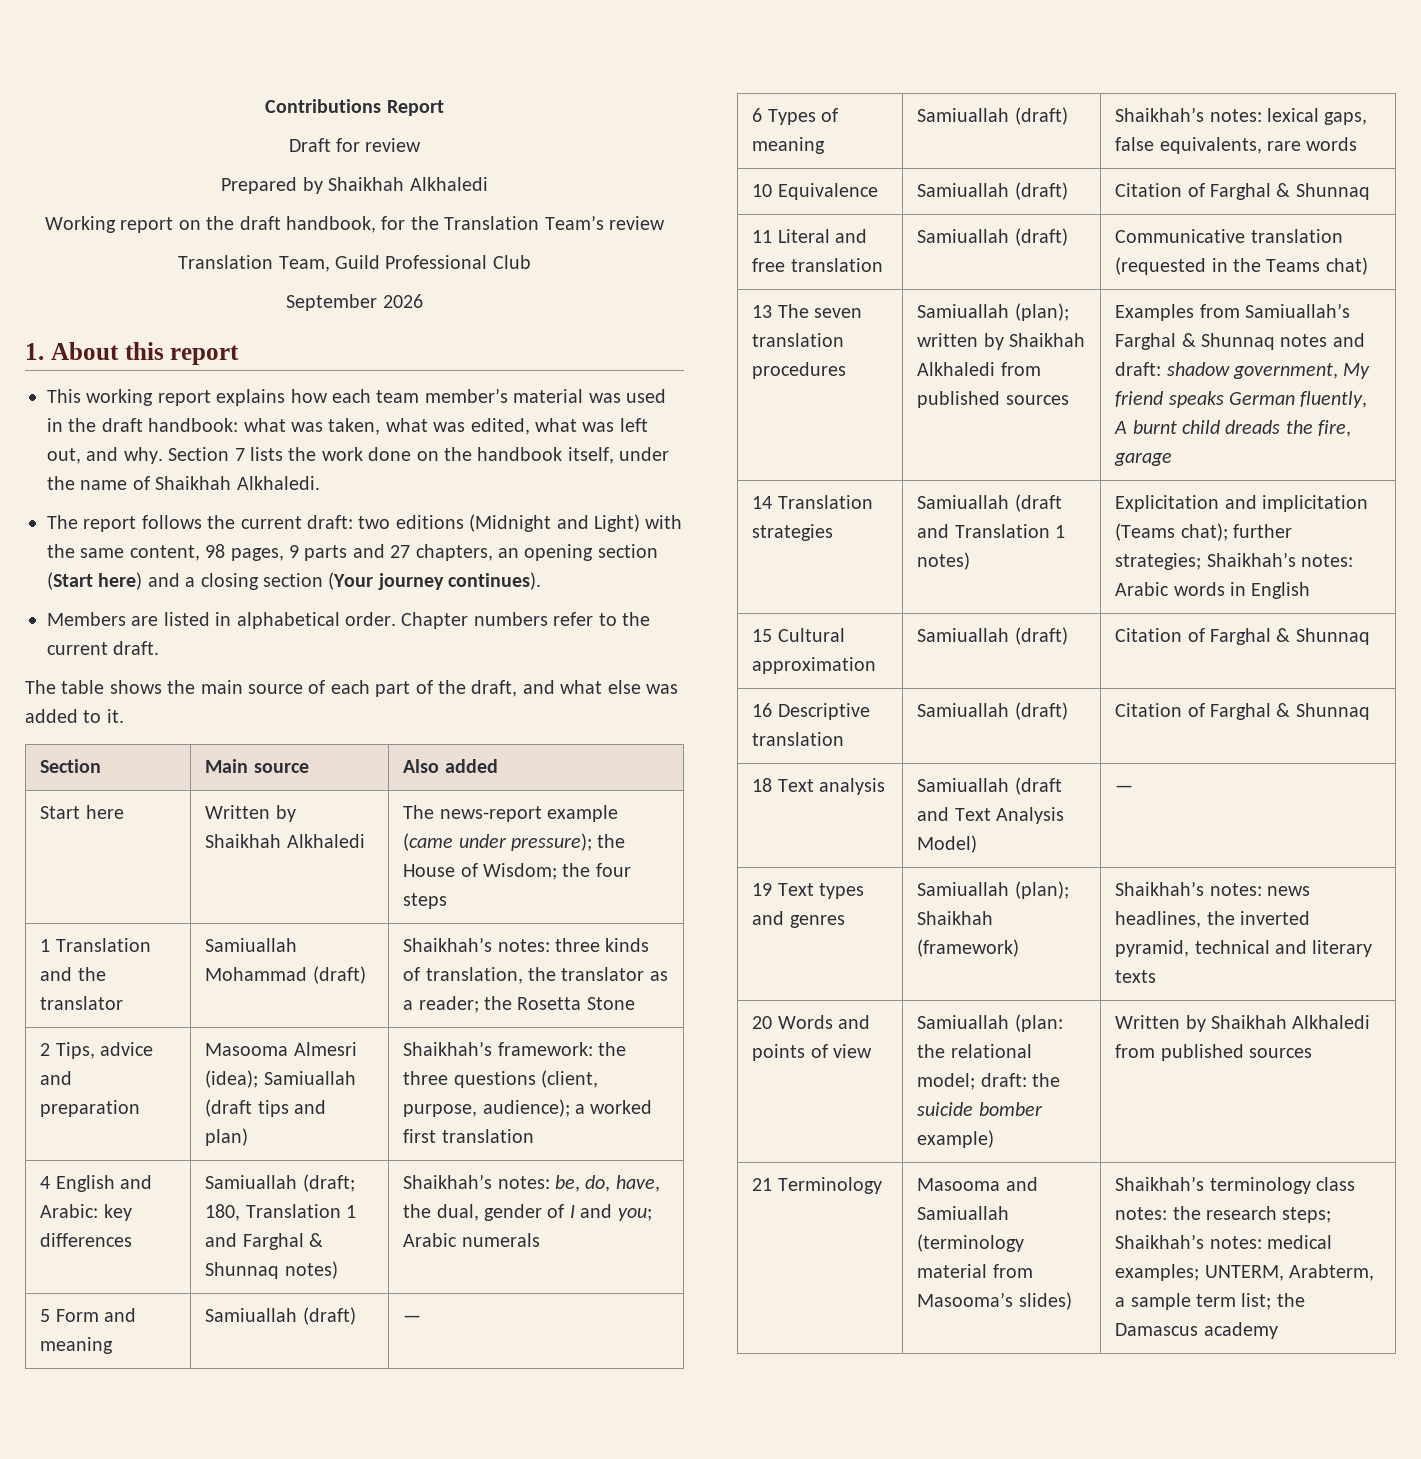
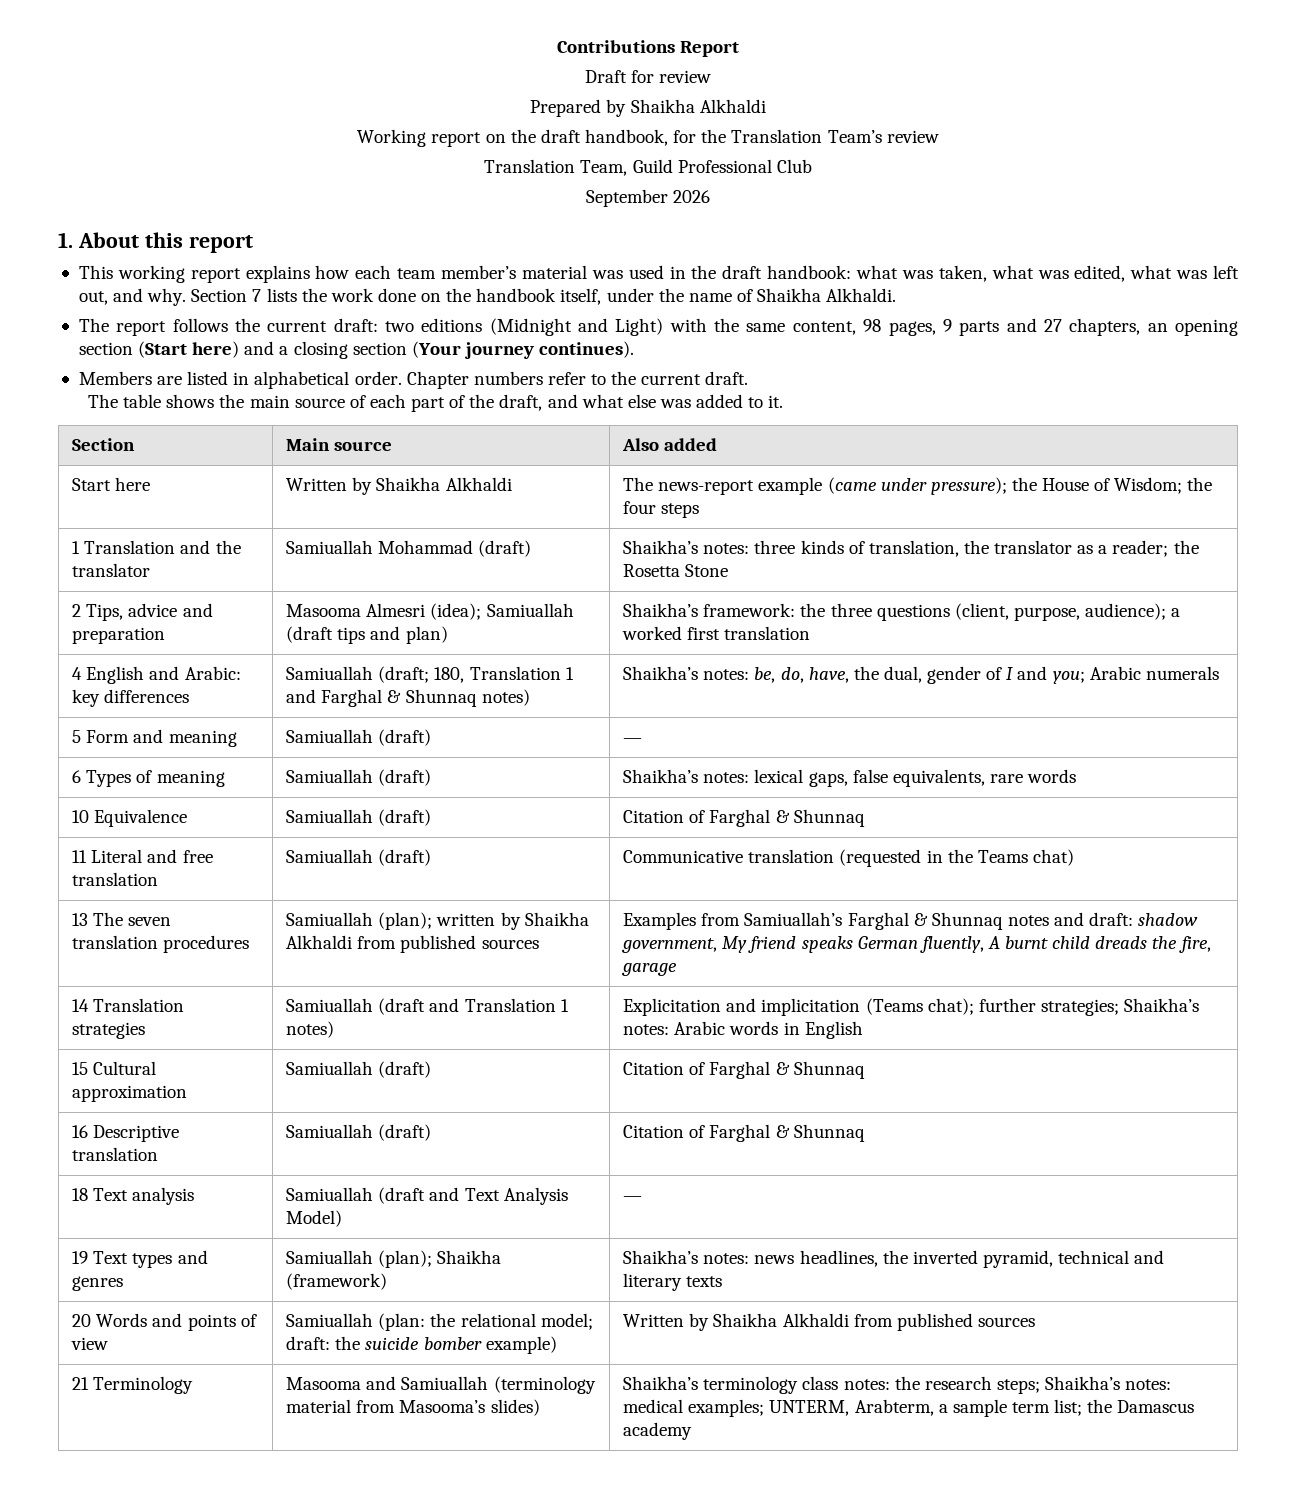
- Prepared by Shaikhah Alkhaledi
+ Prepared by Shaikha Alkhaldi
- Section 7 lists the work done on the handbook itself, under the name of Shaikhah Alkhaledi.
+ Section 7 lists the work done on the handbook itself, under the name of Shaikha Alkhaldi.
- Start here | Written by Shaikhah Alkhaledi | The news-report example (came under pressure); the House of Wisdom; the four steps
+ Start here | Written by Shaikha Alkhaldi | The news-report example (came under pressure); the House of Wisdom; the four steps
- 1 Translation and the translator | Samiuallah Mohammad (draft) | Shaikhah’s notes: three kinds of translation, the translator as a reader; the Rosetta Stone
+ 1 Translation and the translator | Samiuallah Mohammad (draft) | Shaikha’s notes: three kinds of translation, the translator as a reader; the Rosetta Stone
- 2 Tips, advice and preparation | Masooma Almesri (idea); Samiuallah (draft tips and plan) | Shaikhah’s framework: the three questions (client, purpose, audience); a worked first translation
+ 2 Tips, advice and preparation | Masooma Almesri (idea); Samiuallah (draft tips and plan) | Shaikha’s framework: the three questions (client, purpose, audience); a worked first translation
- 4 English and Arabic: key differences | Samiuallah (draft; 180, Translation 1 and Farghal & Shunnaq notes) | Shaikhah’s notes: be, do, have, the dual, gender of I and you; Arabic numerals
+ 4 English and Arabic: key differences | Samiuallah (draft; 180, Translation 1 and Farghal & Shunnaq notes) | Shaikha’s notes: be, do, have, the dual, gender of I and you; Arabic numerals
- 6 Types of meaning | Samiuallah (draft) | Shaikhah’s notes: lexical gaps, false equivalents, rare words
+ 6 Types of meaning | Samiuallah (draft) | Shaikha’s notes: lexical gaps, false equivalents, rare words
- 13 The seven translation procedures | Samiuallah (plan); written by Shaikhah Alkhaledi from published sources | Examples from Samiuallah’s Farghal & Shunnaq notes and draft: shadow government, My friend speaks German fluently, A burnt child dreads the fire, garage
+ 13 The seven translation procedures | Samiuallah (plan); written by Shaikha Alkhaldi from published sources | Examples from Samiuallah’s Farghal & Shunnaq notes and draft: shadow government, My friend speaks German fluently, A burnt child dreads the fire, garage
- 14 Translation strategies | Samiuallah (draft and Translation 1 notes) | Explicitation and implicitation (Teams chat); further strategies; Shaikhah’s notes: Arabic words in English
+ 14 Translation strategies | Samiuallah (draft and Translation 1 notes) | Explicitation and implicitation (Teams chat); further strategies; Shaikha’s notes: Arabic words in English
- 19 Text types and genres | Samiuallah (plan); Shaikhah (framework) | Shaikhah’s notes: news headlines, the inverted pyramid, technical and literary texts
+ 19 Text types and genres | Samiuallah (plan); Shaikha (framework) | Shaikha’s notes: news headlines, the inverted pyramid, technical and literary texts
- 20 Words and points of view | Samiuallah (plan: the relational model; draft: the suicide bomber example) | Written by Shaikhah Alkhaledi from published sources
+ 20 Words and points of view | Samiuallah (plan: the relational model; draft: the suicide bomber example) | Written by Shaikha Alkhaldi from published sources
- 21 Terminology | Masooma and Samiuallah (terminology material from Masooma’s slides) | Shaikhah’s terminology class notes: the research steps; Shaikhah’s notes: medical examples; UNTERM, Arabterm, a sample term list; the Damascus academy
+ 21 Terminology | Masooma and Samiuallah (terminology material from Masooma’s slides) | Shaikha’s terminology class notes: the research steps; Shaikha’s notes: medical examples; UNTERM, Arabterm, a sample term list; the Damascus academy

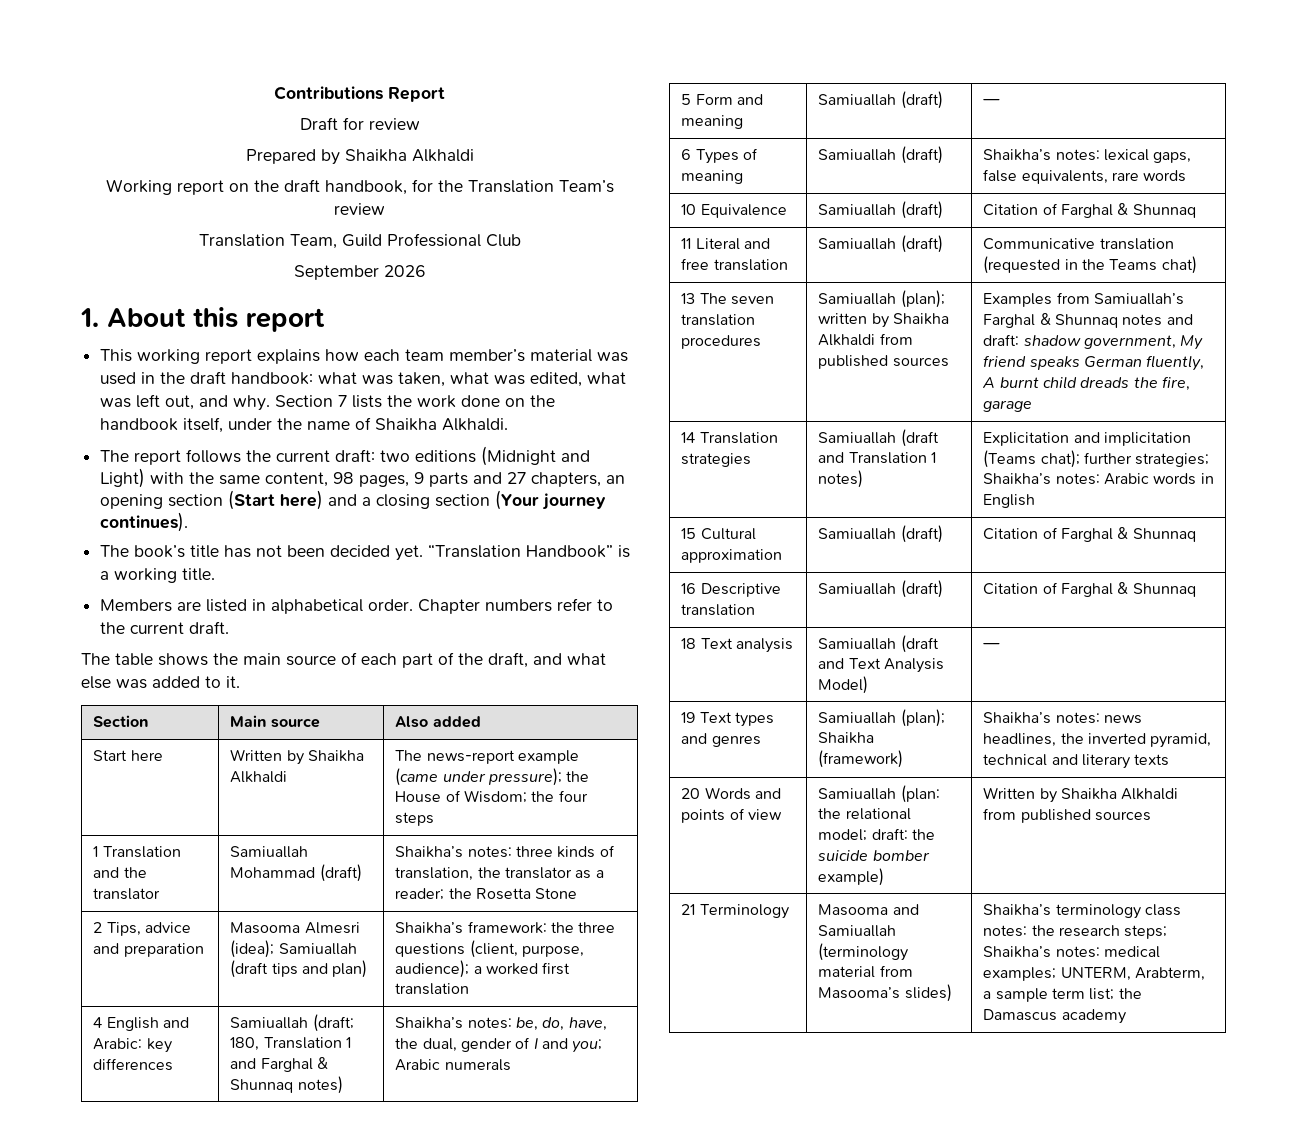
+ The book’s title has not been decided yet. “Translation Handbook” is a working title.

